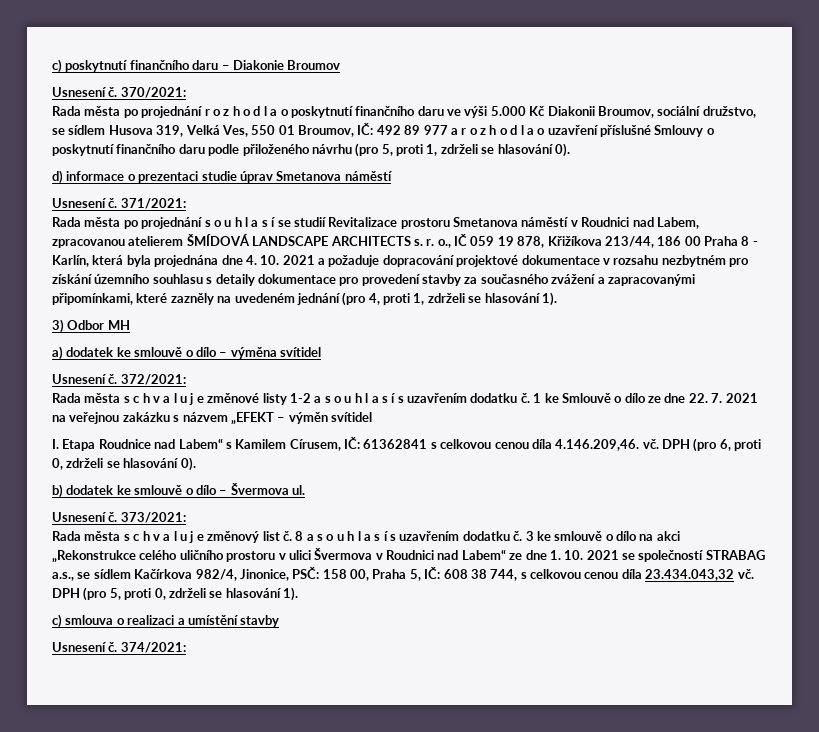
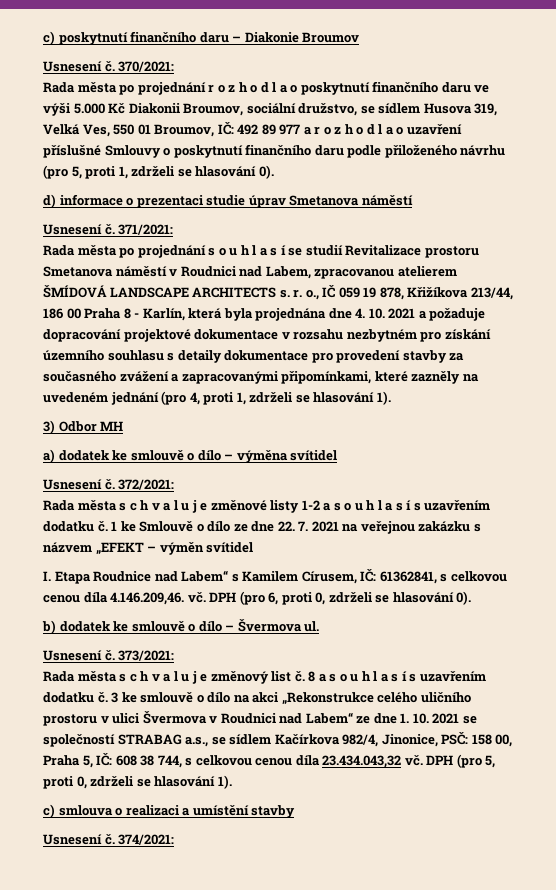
- I. Etapa Roudnice nad Labem“ s Kamilem Círusem, IČ: 61362841 s celkovou cenou díla 4.146.209,46. vč.
+ I. Etapa Roudnice nad Labem“ s Kamilem Círusem, IČ: 61362841, s celkovou cenou díla 4.146.209,46. vč.

